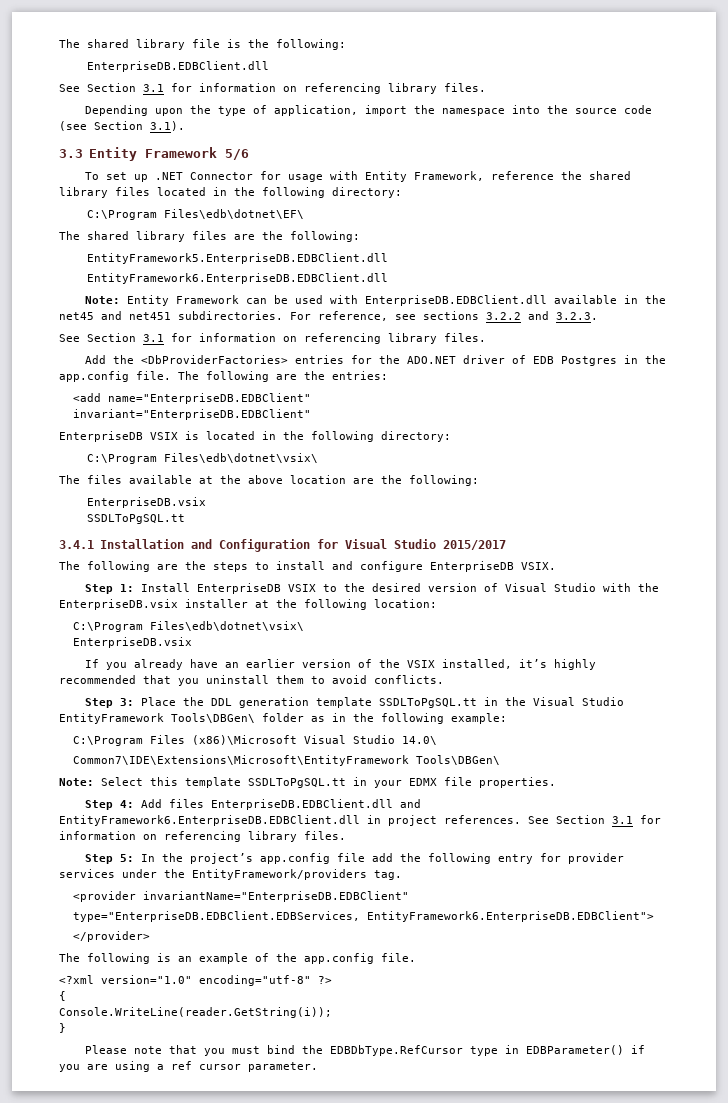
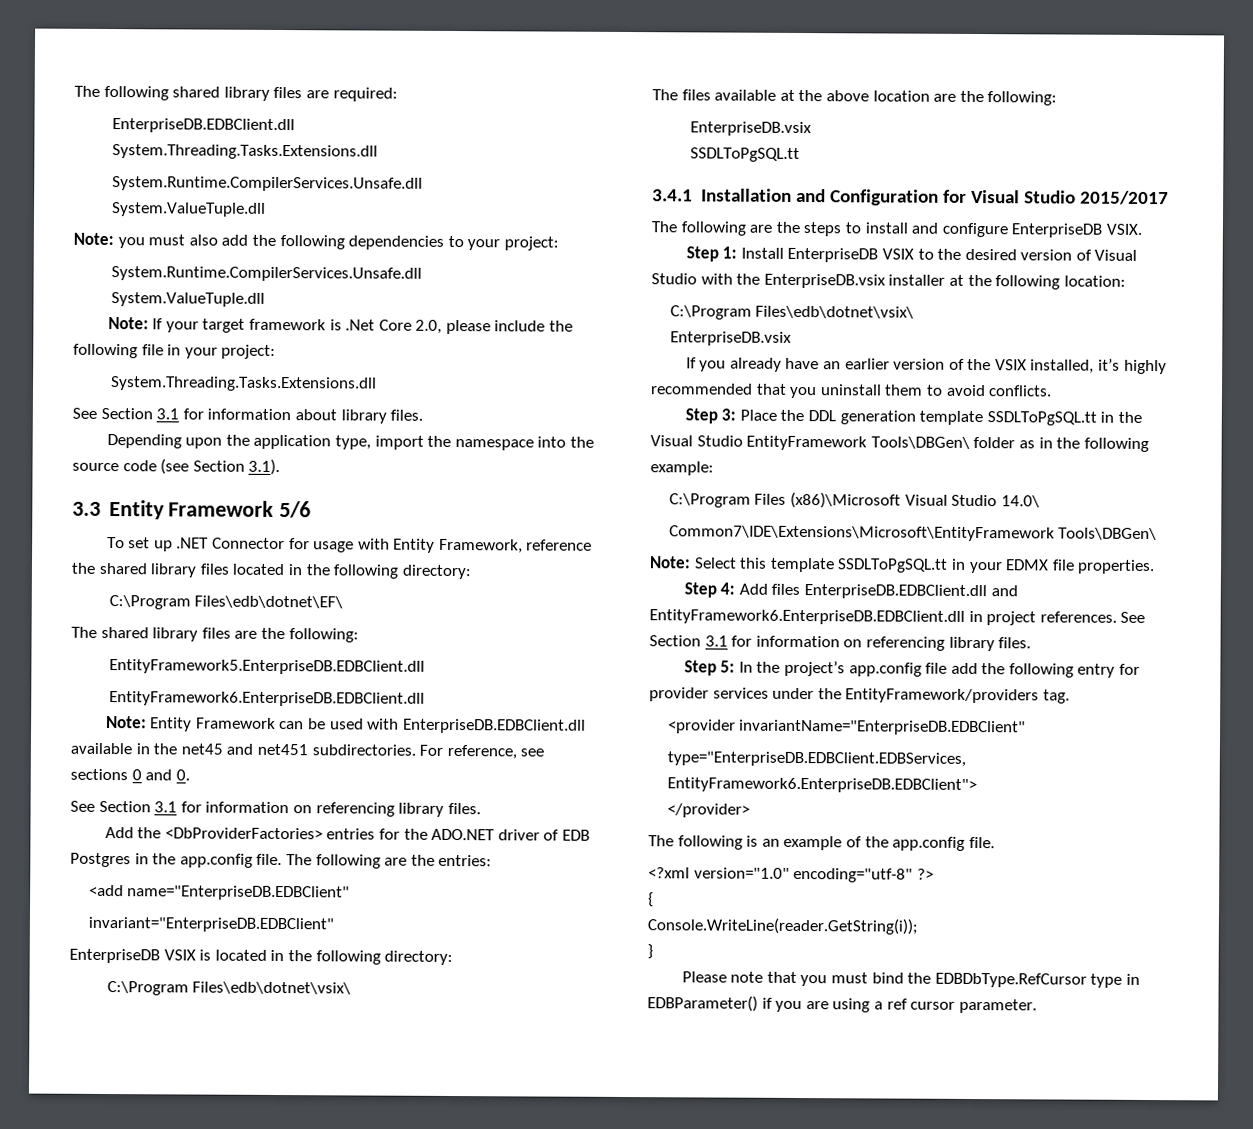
- The shared library file is the following:
+ The following shared library files are required:
  EnterpriseDB.EDBClient.dll
- See Section 3.1 for information on referencing library files.
+ System.Threading.Tasks.Extensions.dll
+ System.Runtime.CompilerServices.Unsafe.dll
+ System.ValueTuple.dll
+ Note: you must also add the following dependencies to your project:
+ System.Runtime.CompilerServices.Unsafe.dll
+ System.ValueTuple.dll
+ Note: If your target framework is .Net Core 2.0, please include the following file in your project:
+ System.Threading.Tasks.Extensions.dll
+ See Section 3.1 for information about library files.
- Depending upon the type of application, import the namespace into the source code (see Section 3.1).
+ Depending upon the application type, import the namespace into the source code (see Section 3.1).
- For reference, see sections 3.2.2 and 3.2.3.
+ For reference, see sections 0 and 0.

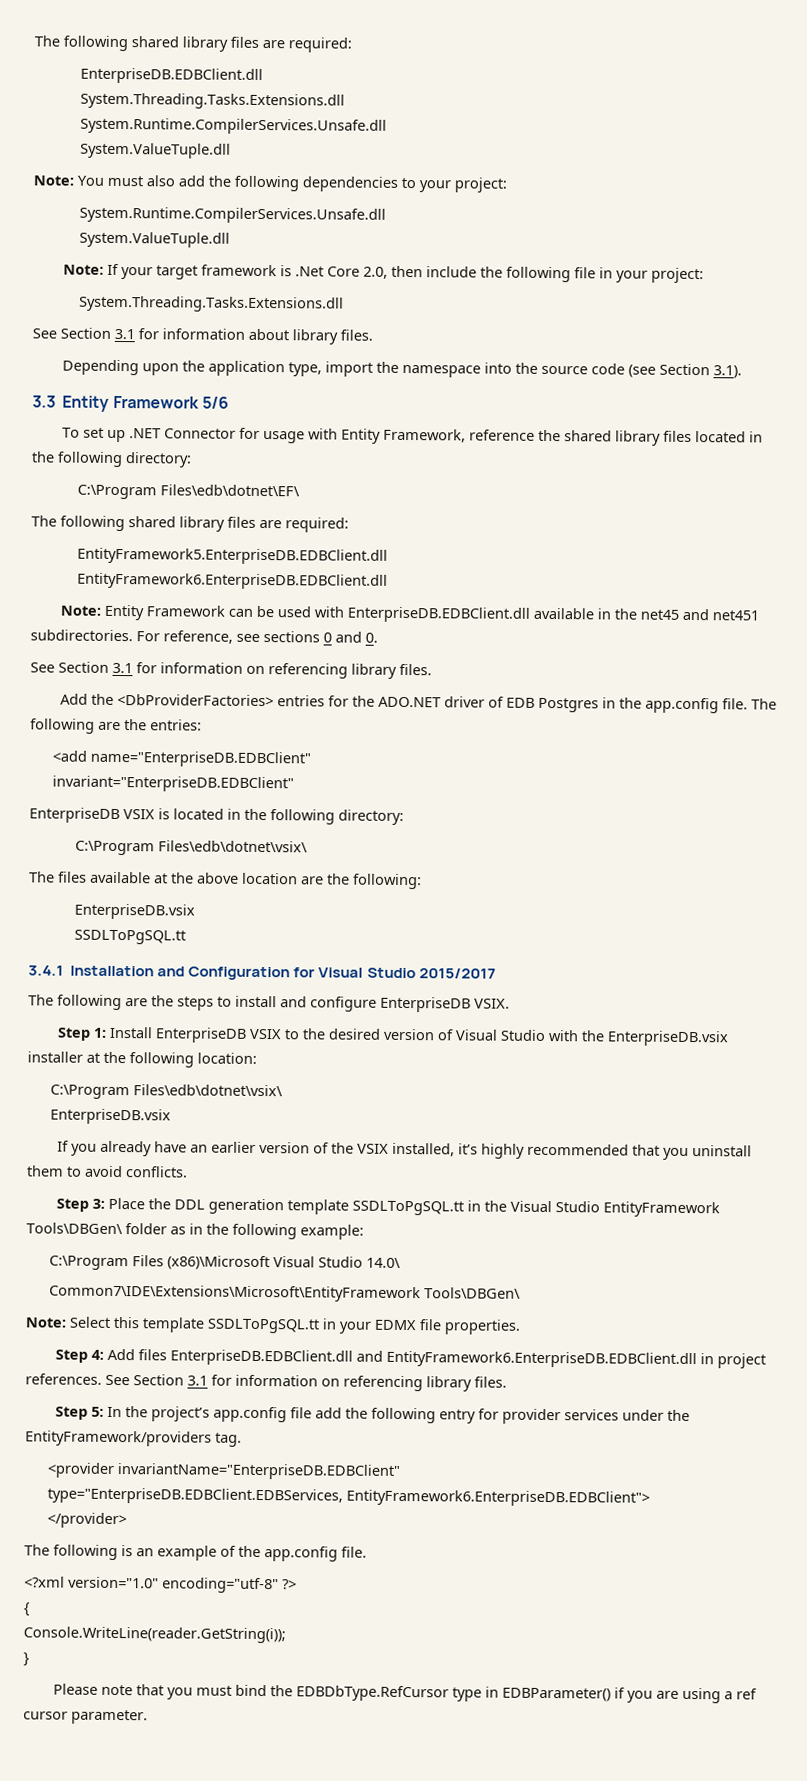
- Note: you must also add the following dependencies to your project:
+ Note: You must also add the following dependencies to your project:
- Note: If your target framework is .Net Core 2.0, please include the following file in your project:
+ Note: If your target framework is .Net Core 2.0, then include the following file in your project:
  C:\Program Files\edb\dotnet\EF\
- The shared library files are the following:
+ The following shared library files are required:

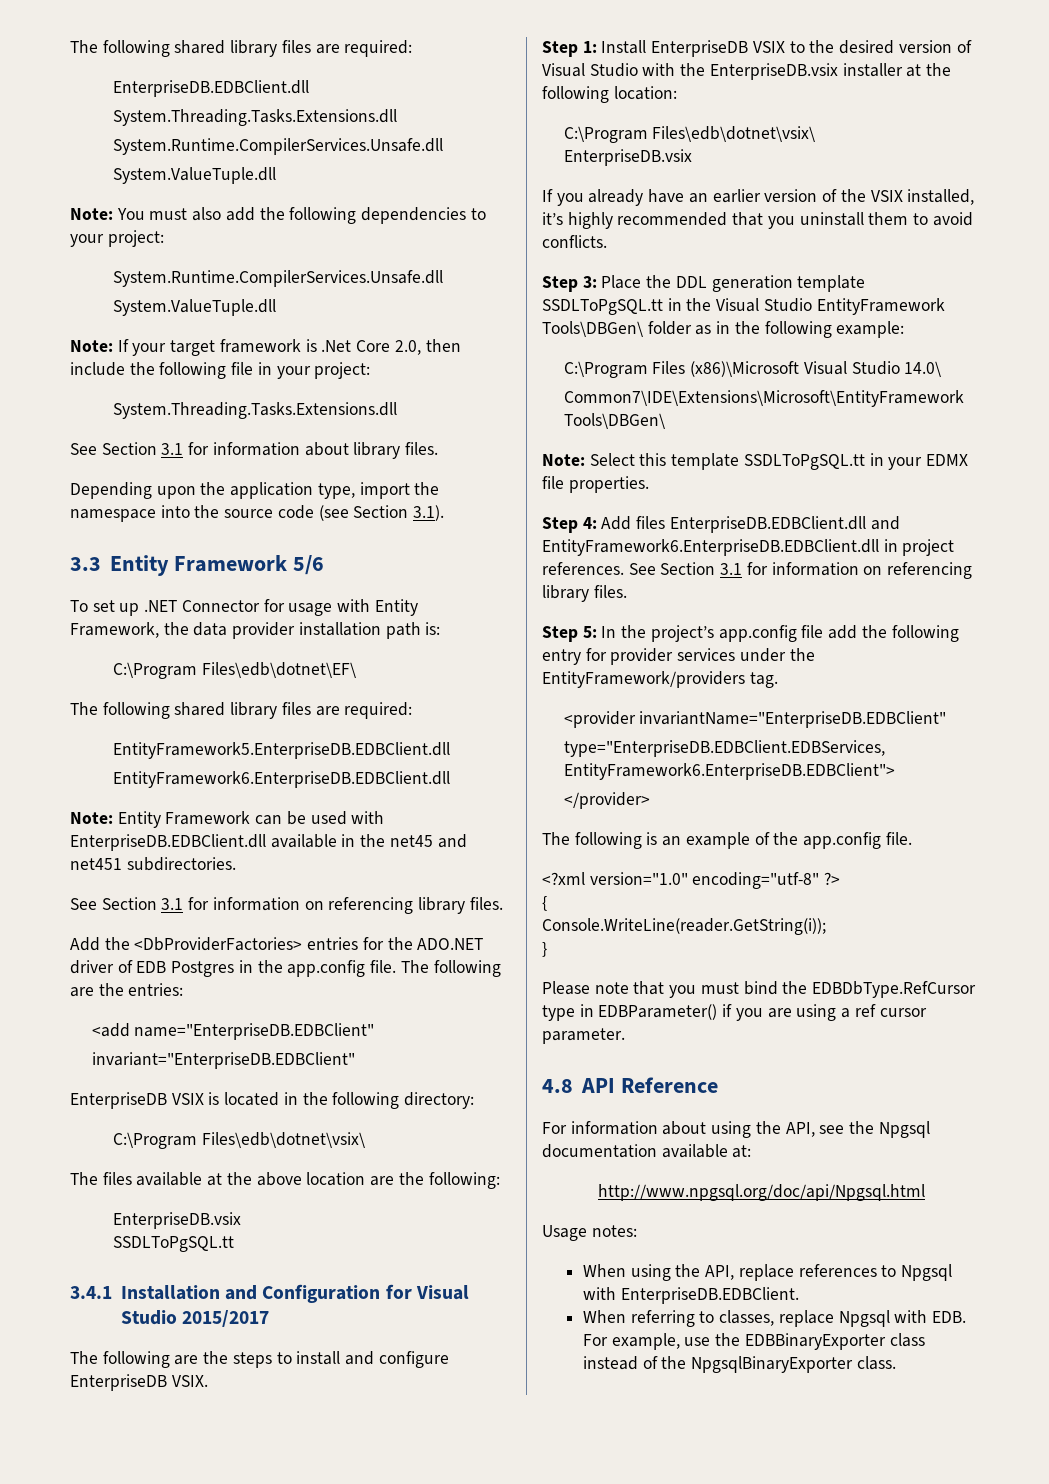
- To set up .NET Connector for usage with Entity Framework, reference the shared library files located in the following directory:
+ To set up .NET Connector for usage with Entity Framework, the data provider installation path is:
- For reference, see sections 0 and 0.
+ 4.8 API Reference
+ For information about using the API, see the Npgsql documentation available at:
+ http://www.npgsql.org/doc/api/Npgsql.html
+ Usage notes:
+ When using the API, replace references to Npgsql with EnterpriseDB.EDBClient.
+ When referring to classes, replace Npgsql with EDB. For example, use the EDBBinaryExporter class instead of the NpgsqlBinaryExporter class.

